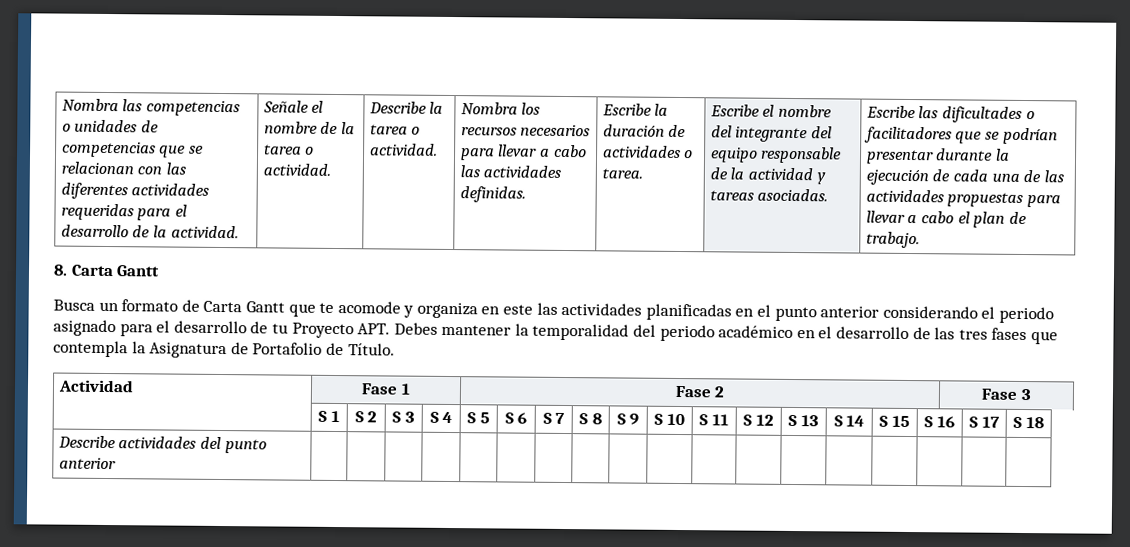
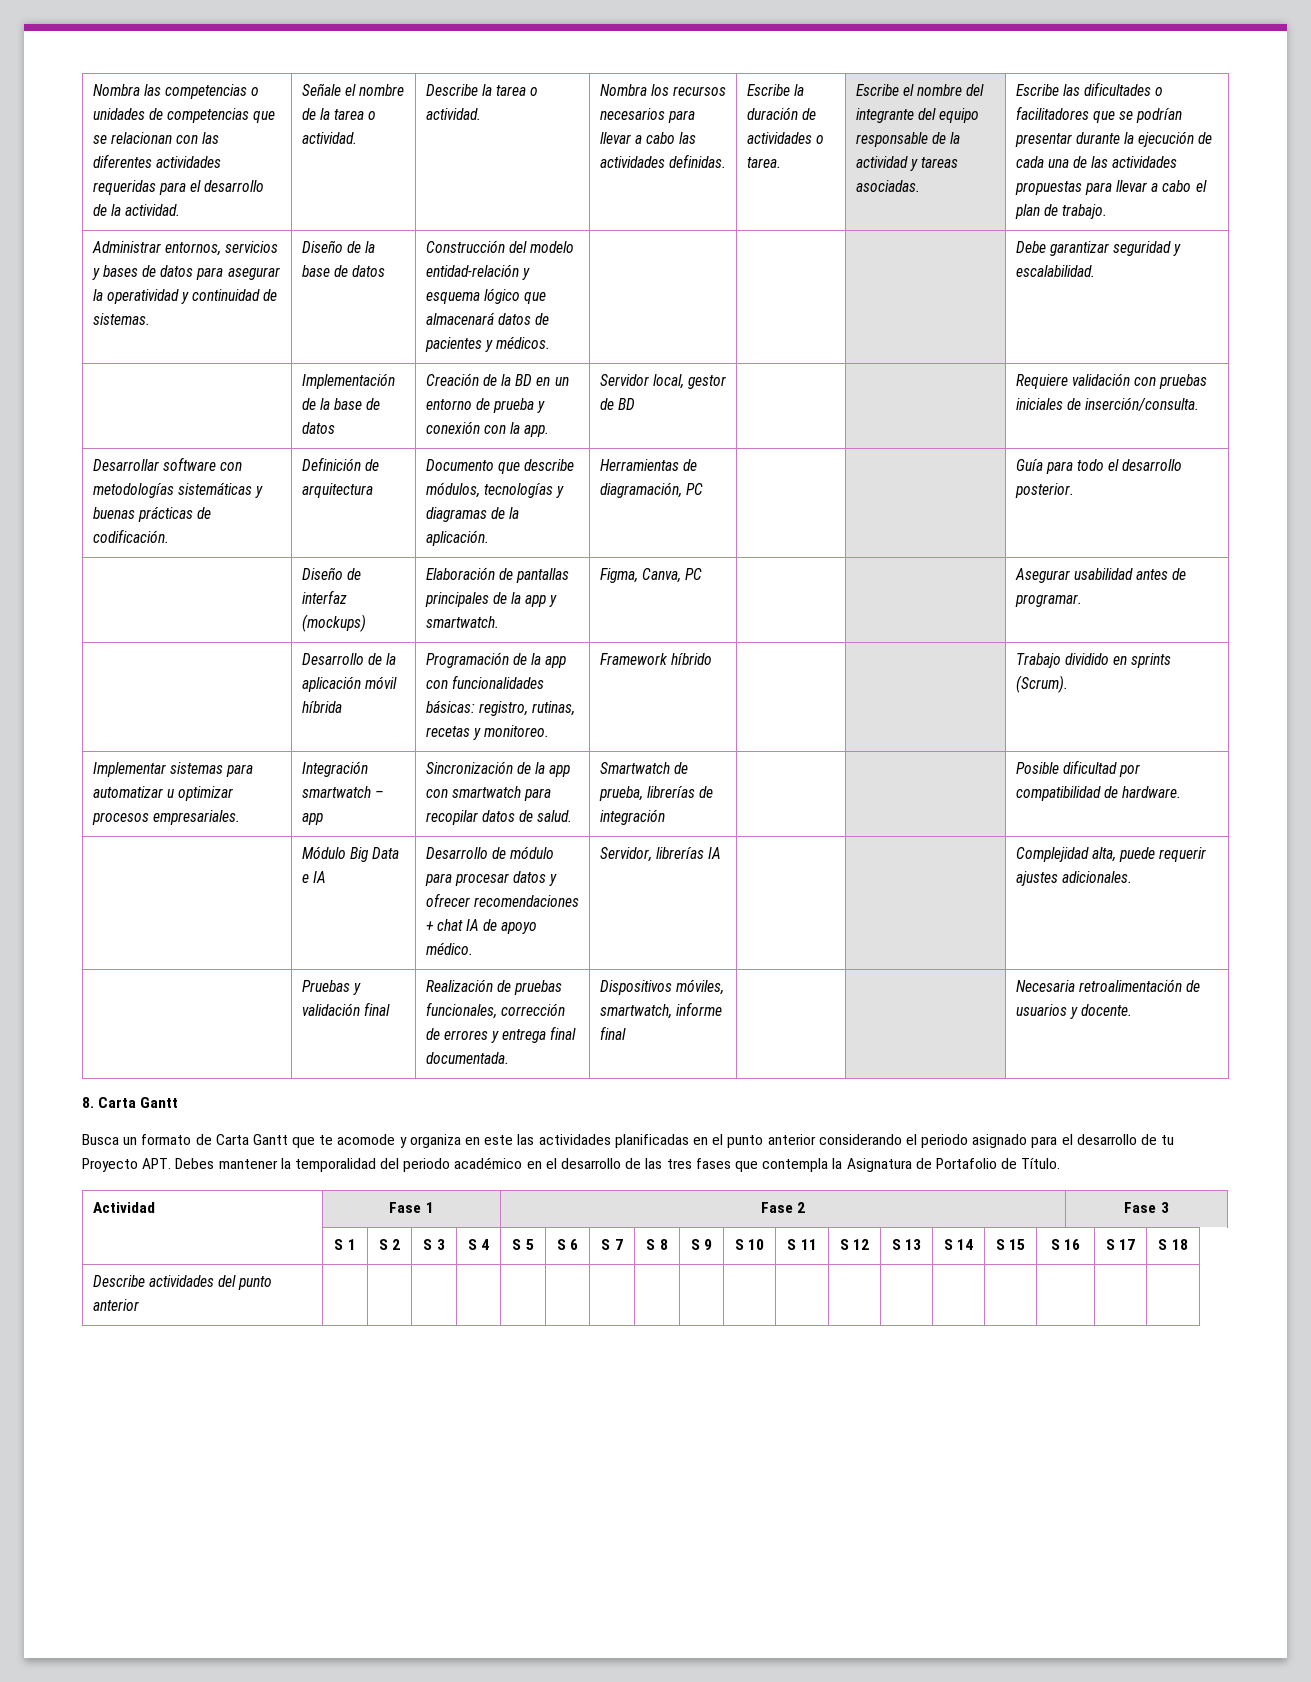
+ Administrar entornos, servicios y bases de datos para asegurar la operatividad y continuidad de sistemas. | Diseño de la base de datos | Construcción del modelo entidad-relación y esquema lógico que almacenará datos de pacientes y médicos. | | | | Debe garantizar seguridad y escalabilidad.
+ | Implementación de la base de datos | Creación de la BD en un entorno de prueba y conexión con la app. | Servidor local, gestor de BD | | | Requiere validación con pruebas iniciales de inserción/consulta.
+ Desarrollar software con metodologías sistemáticas y buenas prácticas de codificación. | Definición de arquitectura | Documento que describe módulos, tecnologías y diagramas de la aplicación. | Herramientas de diagramación, PC | | | Guía para todo el desarrollo posterior.
+ | Diseño de interfaz (mockups) | Elaboración de pantallas principales de la app y smartwatch. | Figma, Canva, PC | | | Asegurar usabilidad antes de programar.
+ | Desarrollo de la aplicación móvil híbrida | Programación de la app con funcionalidades básicas: registro, rutinas, recetas y monitoreo. | Framework híbrido | | | Trabajo dividido en sprints (Scrum).
+ Implementar sistemas para automatizar u optimizar procesos empresariales. | Integración smartwatch – app | Sincronización de la app con smartwatch para recopilar datos de salud. | Smartwatch de prueba, librerías de integración | | | Posible dificultad por compatibilidad de hardware.
+ | Módulo Big Data e IA | Desarrollo de módulo para procesar datos y ofrecer recomendaciones + chat IA de apoyo médico. | Servidor, librerías IA | | | Complejidad alta, puede requerir ajustes adicionales.
+ | Pruebas y validación final | Realización de pruebas funcionales, corrección de errores y entrega final documentada. | Dispositivos móviles, smartwatch, informe final | | | Necesaria retroalimentación de usuarios y docente.

